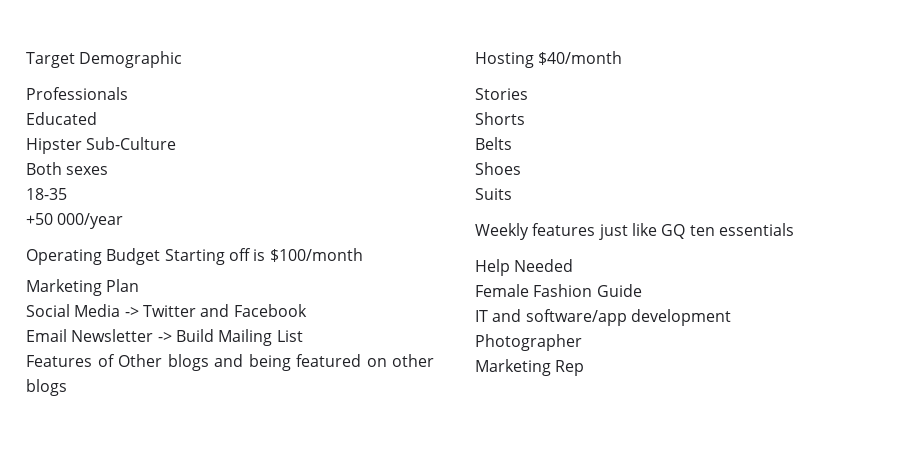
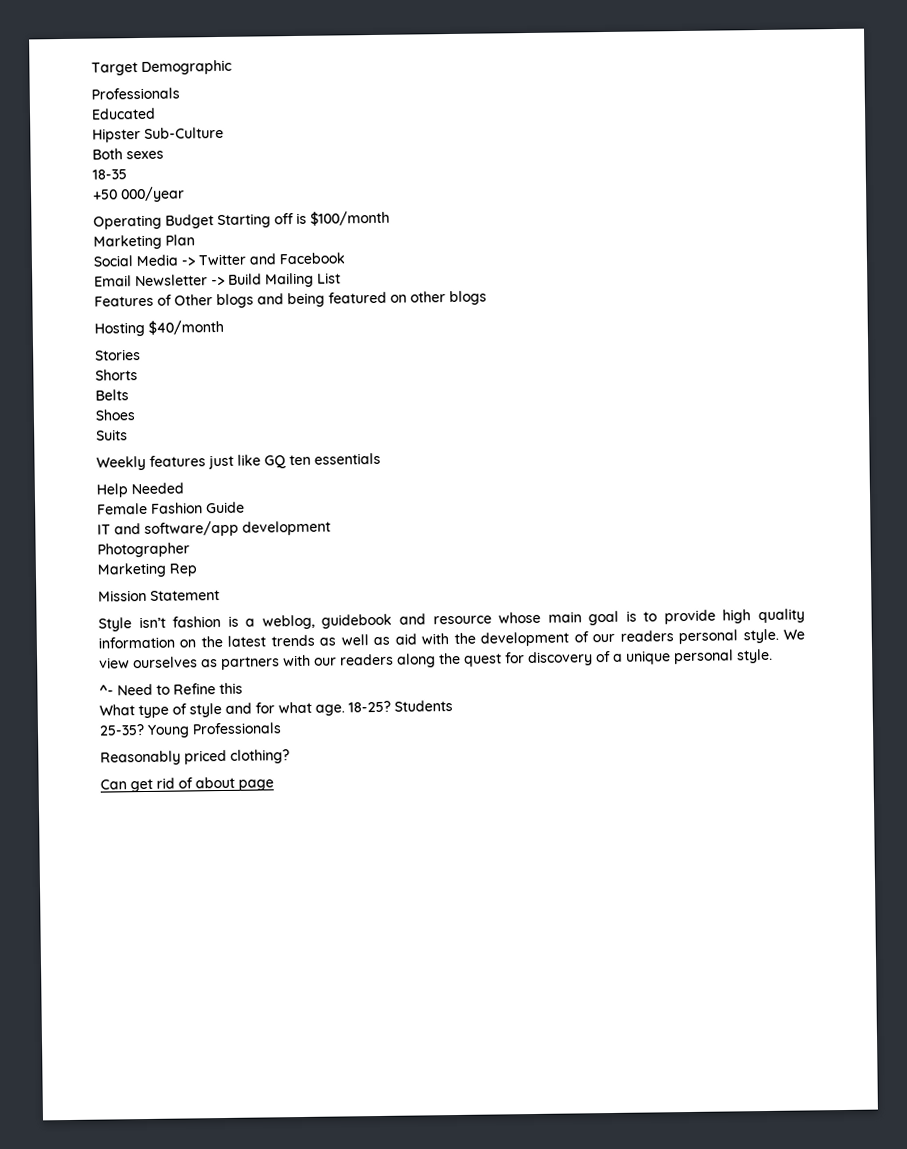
+ Mission Statement
+ Style isn’t fashion is a weblog, guidebook and resource whose main goal is to provide high quality information on the latest trends as well as aid with the development of our readers personal style. We view ourselves as partners with our readers along the quest for discovery of a unique personal style.
+ ^- Need to Refine this
+ What type of style and for what age. 18-25? Students
+ 25-35? Young Professionals
+ Reasonably priced clothing?
+ Can get rid of about page

